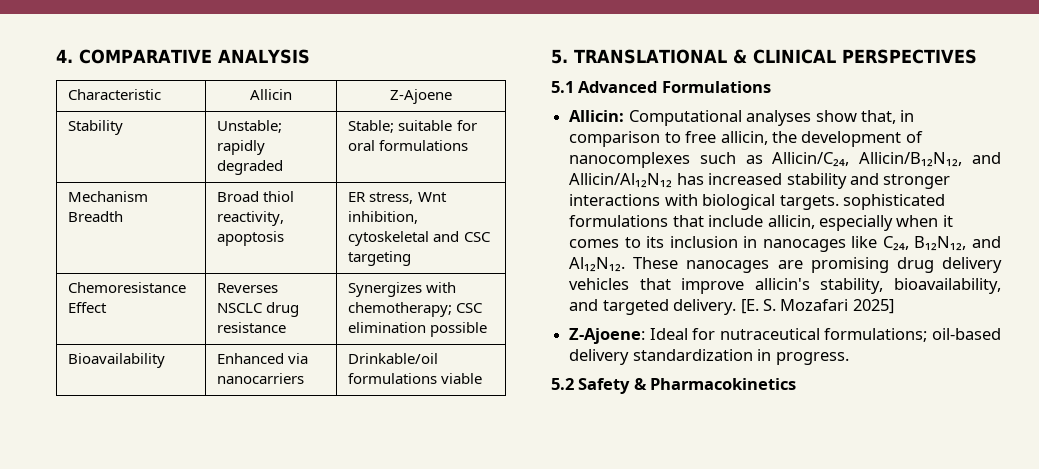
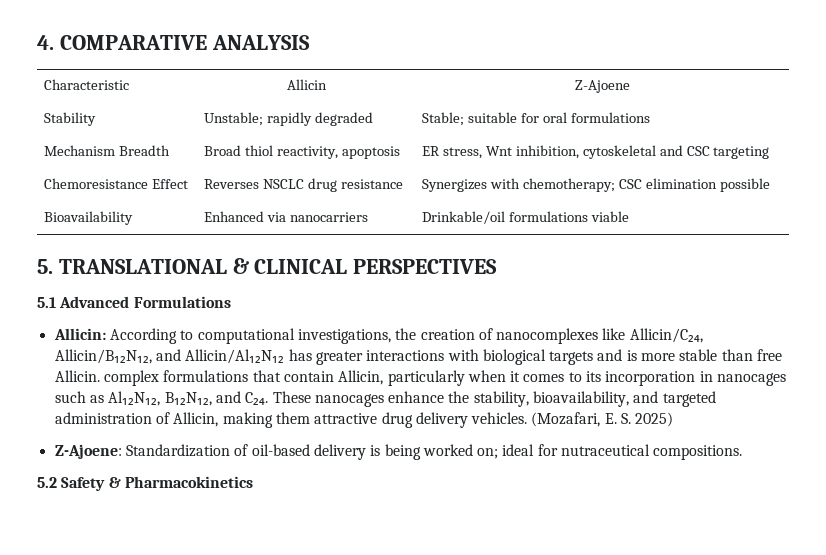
- Allicin: Computational analyses show that, in comparison to free allicin, the development of nanocomplexes such as Allicin/C₂₄, Allicin/B₁₂N₁₂, and Allicin/Al₁₂N₁₂ has increased stability and stronger interactions with biological targets. sophisticated formulations that include allicin, especially when it comes to its inclusion in nanocages like C₂₄, B₁₂N₁₂, and Al₁₂N₁₂. These nanocages are promising drug delivery vehicles that improve allicin's stability, bioavailability, and targeted delivery. [E. S. Mozafari 2025]
- Z-Ajoene: Ideal for nutraceutical formulations; oil-based delivery standardization in progress.
+ Allicin: According to computational investigations, the creation of nanocomplexes like Allicin/C₂₄, Allicin/B₁₂N₁₂, and Allicin/Al₁₂N₁₂ has greater interactions with biological targets and is more stable than free Allicin. complex formulations that contain Allicin, particularly when it comes to its incorporation in nanocages such as Al₁₂N₁₂, B₁₂N₁₂, and C₂₄. These nanocages enhance the stability, bioavailability, and targeted administration of Allicin, making them attractive drug delivery vehicles. (Mozafari, E. S. 2025)
+ Z-Ajoene: Standardization of oil-based delivery is being worked on; ideal for nutraceutical compositions.

